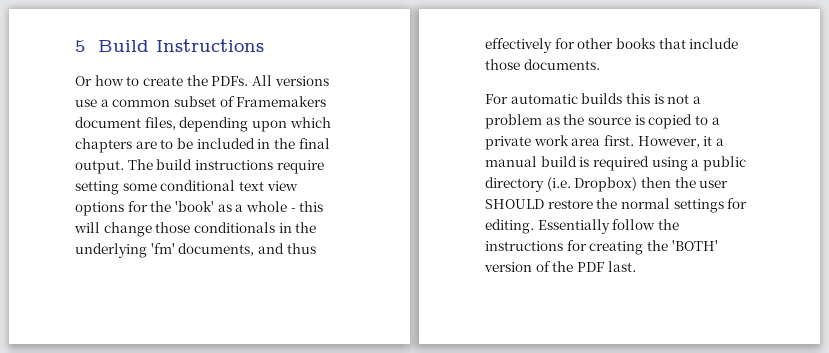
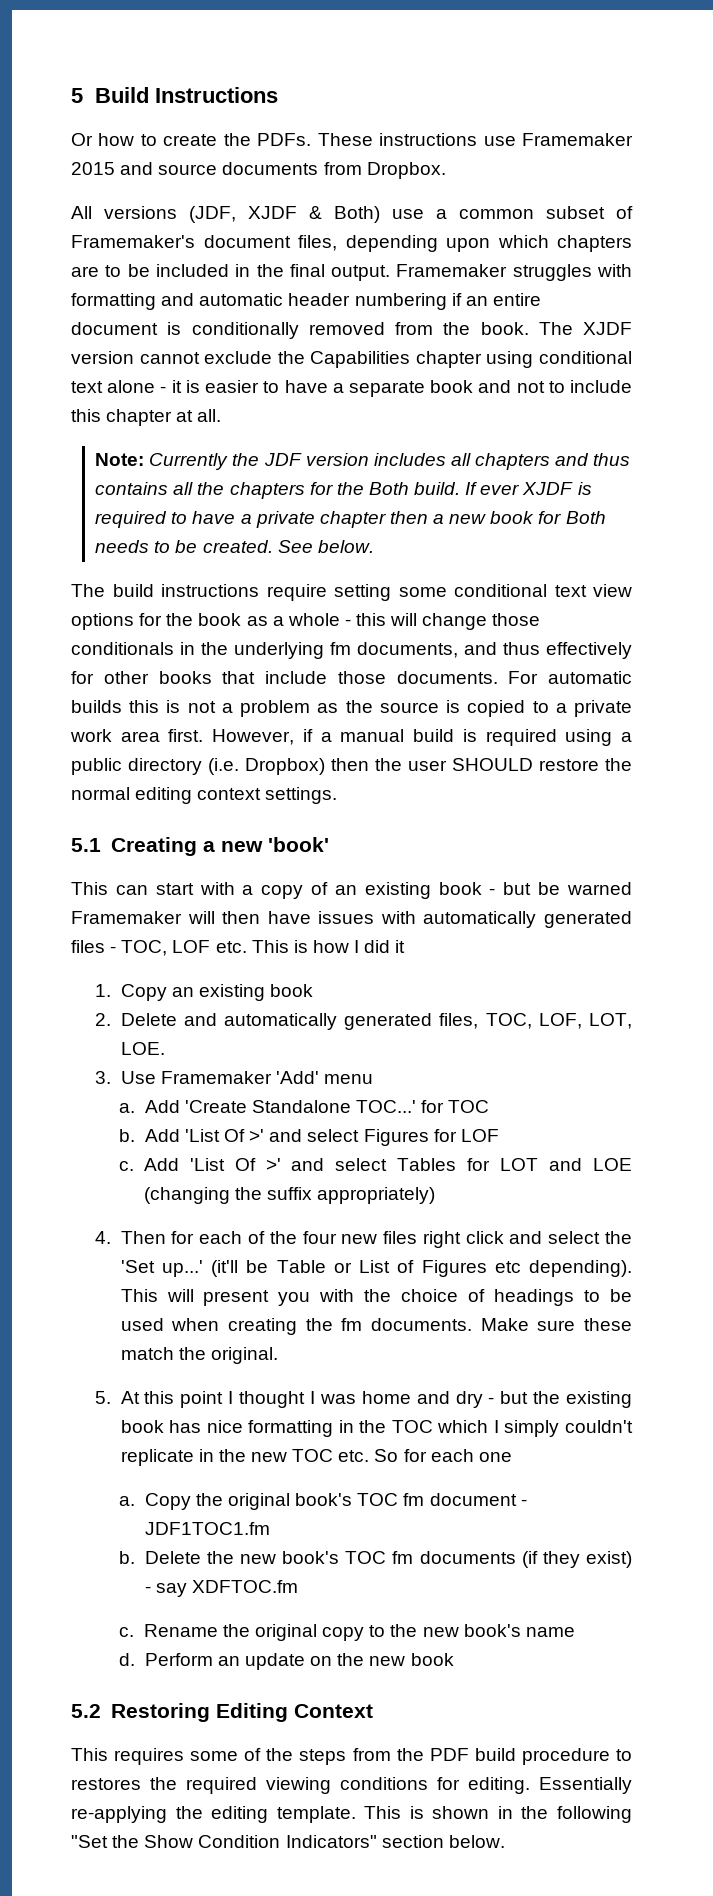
- All versions use a common subset of Framemakers document files, depending upon which chapters are to be included in the final output. The build instructions require setting some conditional text view options for the 'book' as a whole - this will change those conditionals in the underlying 'fm' documents, and thus effectively for other books that include those documents.
- For automatic builds this is not a problem as the source is copied to a private work area first.
+ These instructions use Framemaker 2015 and source documents from Dropbox.
+ All versions (JDF, XJDF & Both) use a common subset of Framemaker's document files, depending upon which chapters are to be included in the final output. Framemaker struggles with formatting and automatic header numbering if an entire document is conditionally removed from the book. The XJDF version cannot exclude the Capabilities chapter using conditional text alone - it is easier to have a separate book and not to include this chapter at all.
+ Note: Currently the JDF version includes all chapters and thus contains all the chapters for the Both build. If ever XJDF is required to have a private chapter then a new book for Both needs to be created. See below.
+ The build instructions require setting some conditional text view options for the book as a whole - this will change those conditionals in the underlying fm documents, and thus effectively for other books that include those documents. For automatic builds this is not a problem as the source is copied to a private work area first.
- However, it a manual build is required using a public directory (i.e. Dropbox) then the user SHOULD restore the normal settings for editing. Essentially follow the instructions for creating the 'BOTH' version of the PDF last.
+ However, if a manual build is required using a public directory (i.e. Dropbox) then the user SHOULD restore the normal editing context settings.
+ 5.1 Creating a new 'book'
+ This can start with a copy of an existing book - but be warned Framemaker will then have issues with automatically generated files - TOC, LOF etc. This is how I did it
+ 1. Copy an existing book
+ 2. Delete and automatically generated files, TOC, LOF, LOT, LOE.
+ 3. Use Framemaker 'Add' menu
+ a. Add 'Create Standalone TOC...' for TOC
+ b. Add 'List Of >' and select Figures for LOF
+ c. Add 'List Of >' and select Tables for LOT and LOE (changing the suffix appropriately)
+ 4. Then for each of the four new files right click and select the 'Set up...' (it'll be Table or List of Figures etc depending). This will present you with the choice of headings to be used when creating the fm documents. Make sure these match the original.
+ 5. At this point I thought I was home and dry - but the existing book has nice formatting in the TOC which I simply couldn't replicate in the new TOC etc. So for each one
+ a. Copy the original book's TOC fm document - JDF1TOC1.fm
+ b. Delete the new book's TOC fm documents (if they exist) - say XDFTOC.fm
+ c. Rename the original copy to the new book's name
+ d. Perform an update on the new book
+ 5.2 Restoring Editing Context
+ This requires some of the steps from the PDF build procedure to restores the required viewing conditions for editing. Essentially re-applying the editing template. This is shown in the following "Set the Show Condition Indicators" section below.

